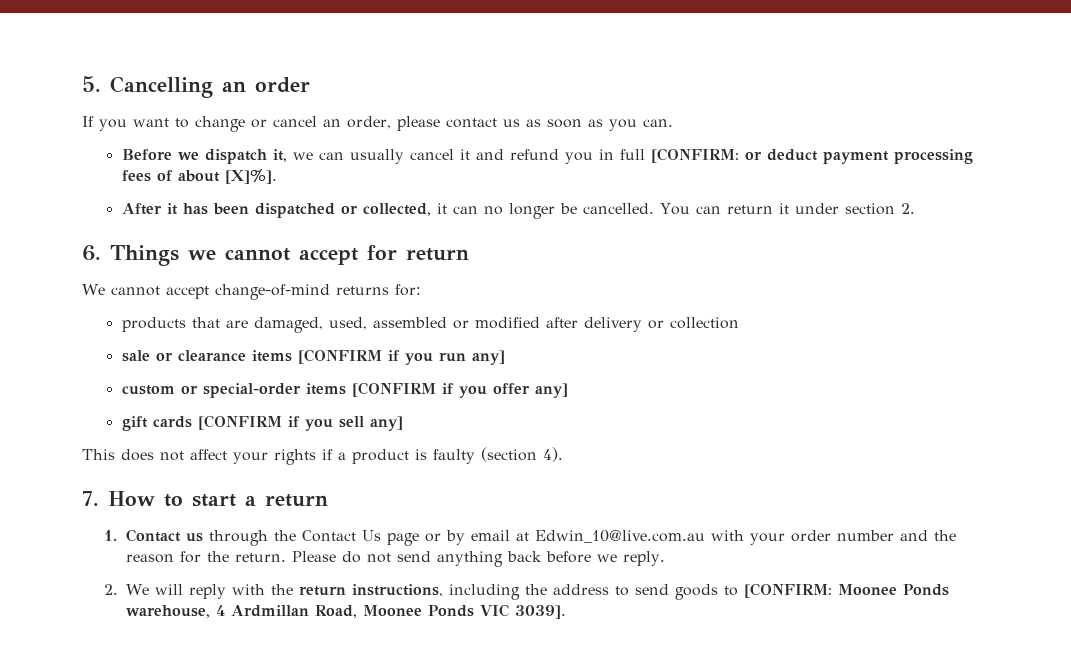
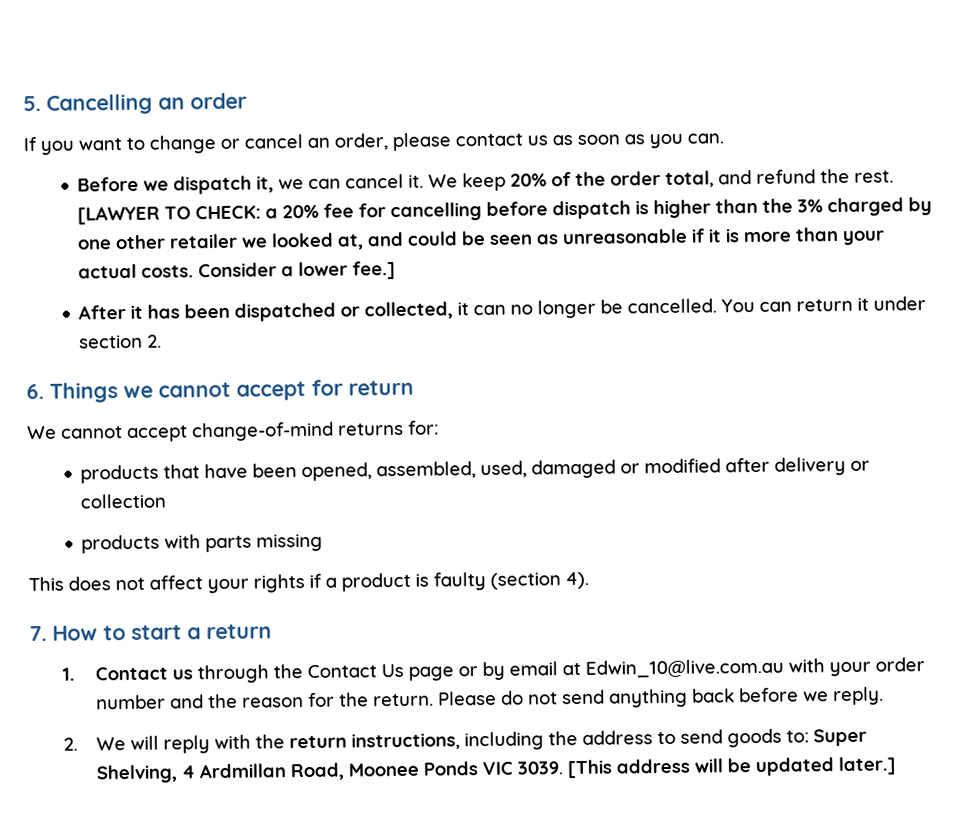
- Before we dispatch it, we can usually cancel it and refund you in full [CONFIRM: or deduct payment processing fees of about [X]%].
+ Before we dispatch it, we can cancel it. We keep 20% of the order total, and refund the rest. [LAWYER TO CHECK: a 20% fee for cancelling before dispatch is higher than the 3% charged by one other retailer we looked at, and could be seen as unreasonable if it is more than your actual costs. Consider a lower fee.]
- products that are damaged, used, assembled or modified after delivery or collection
+ products that have been opened, assembled, used, damaged or modified after delivery or collection
- sale or clearance items [CONFIRM if you run any]
- custom or special-order items [CONFIRM if you offer any]
- gift cards [CONFIRM if you sell any]
+ products with parts missing
- 2. We will reply with the return instructions, including the address to send goods to [CONFIRM: Moonee Ponds warehouse, 4 Ardmillan Road, Moonee Ponds VIC 3039].
+ 2. We will reply with the return instructions, including the address to send goods to: Super Shelving, 4 Ardmillan Road, Moonee Ponds VIC 3039. [This address will be updated later.]

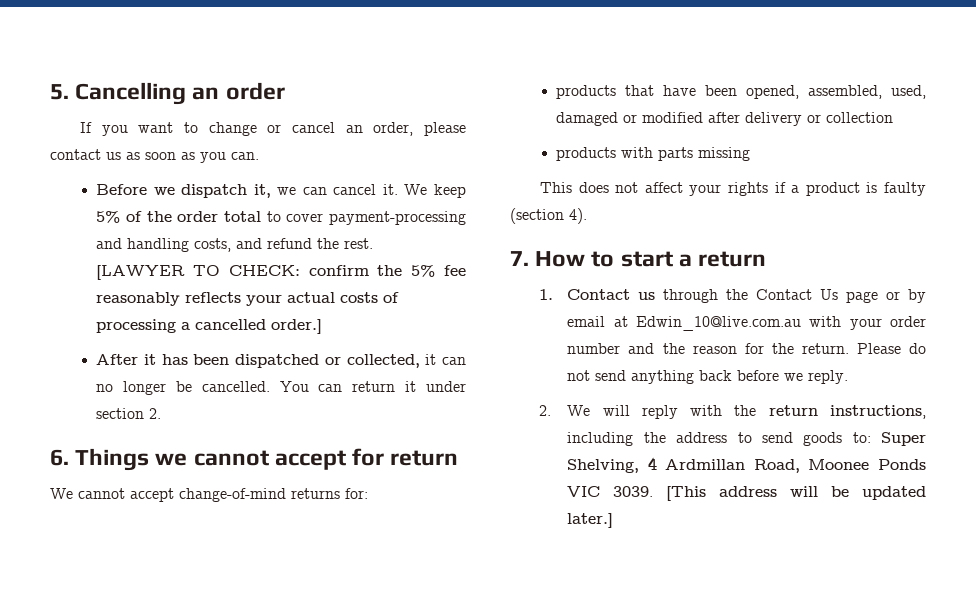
- We keep 20% of the order total, and refund the rest.
+ We keep 5% of the order total to cover payment-processing and handling costs, and refund the rest.
- [LAWYER TO CHECK: a 20% fee for cancelling before dispatch is higher than the 3% charged by one other retailer we looked at, and could be seen as unreasonable if it is more than your actual costs. Consider a lower fee.]
+ [LAWYER TO CHECK: confirm the 5% fee reasonably reflects your actual costs of processing a cancelled order.]

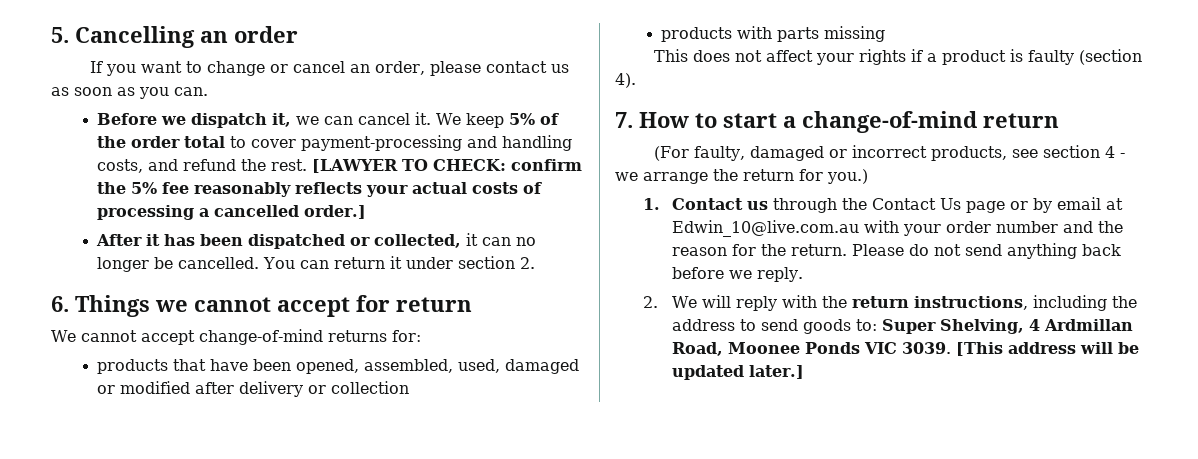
- 7. How to start a return
+ 7. How to start a change-of-mind return
+ (For faulty, damaged or incorrect products, see section 4 - we arrange the return for you.)

